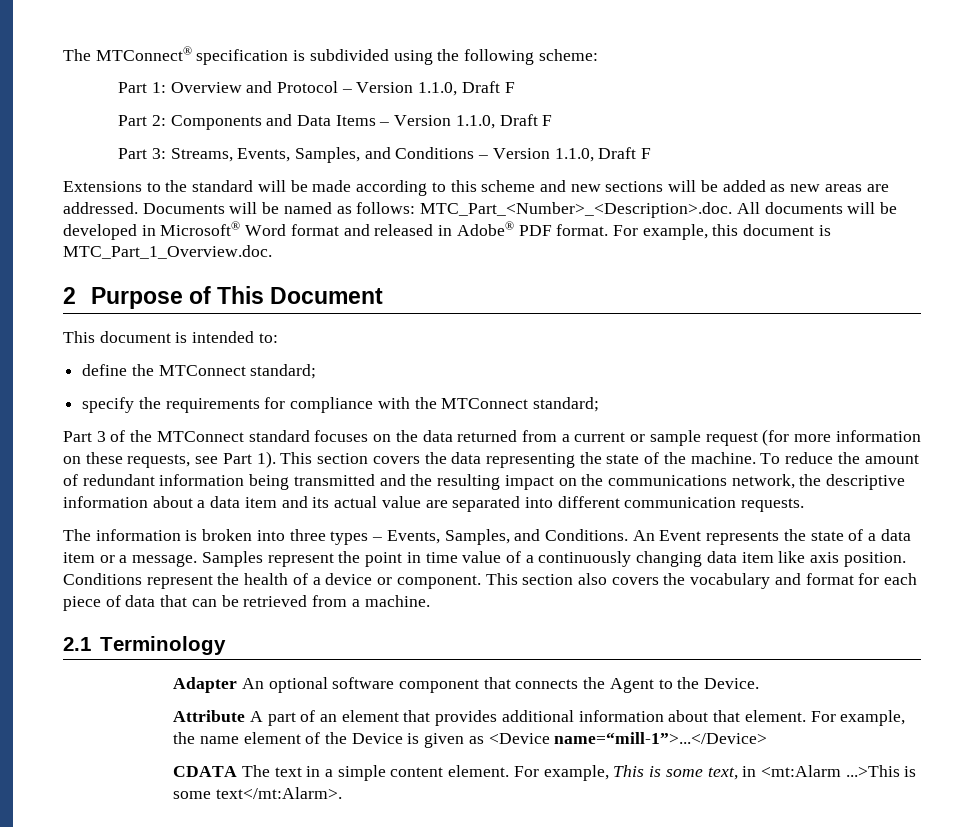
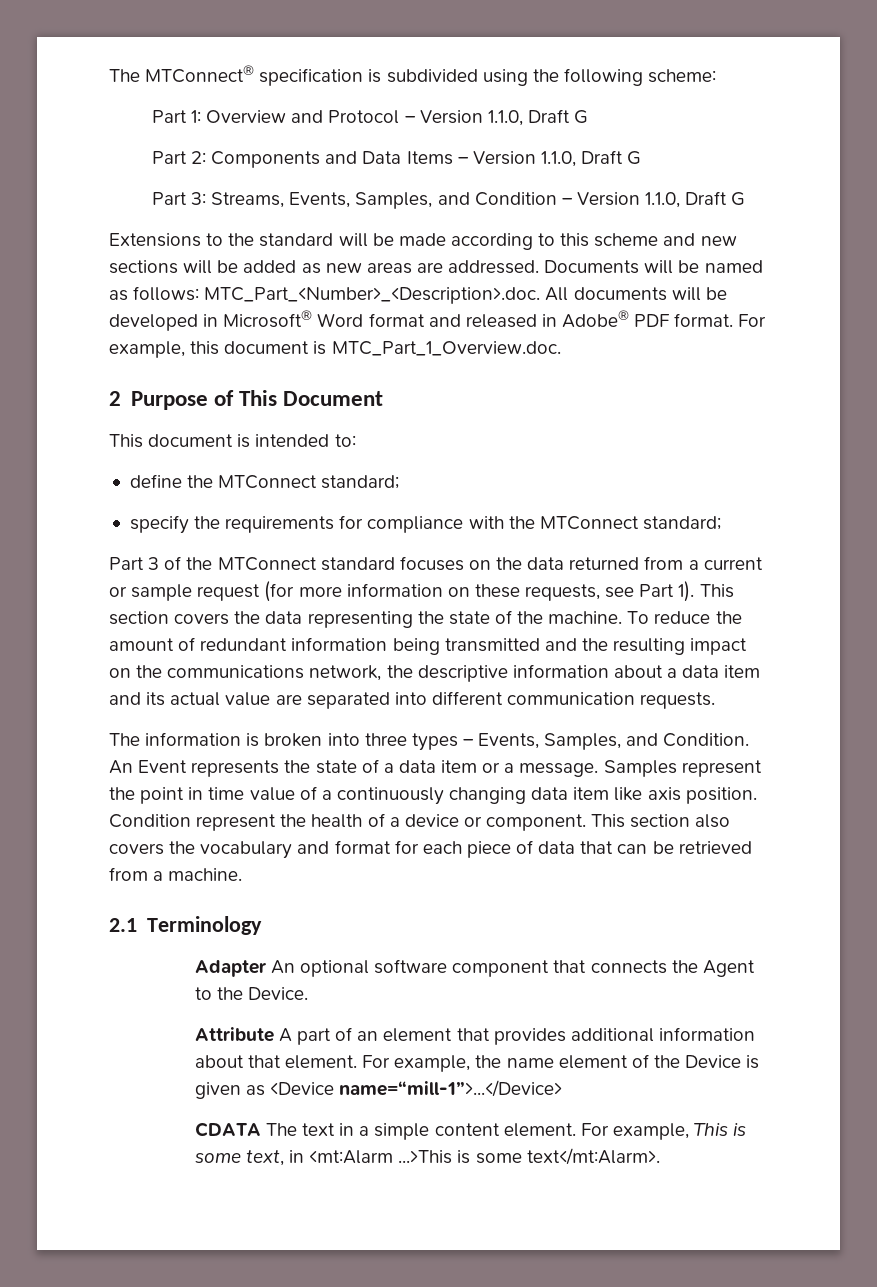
- Part 1: Overview and Protocol – Version 1.1.0, Draft F
+ Part 1: Overview and Protocol – Version 1.1.0, Draft G
- Part 2: Components and Data Items – Version 1.1.0, Draft F
+ Part 2: Components and Data Items – Version 1.1.0, Draft G
- Part 3: Streams, Events, Samples, and Conditions – Version 1.1.0, Draft F
+ Part 3: Streams, Events, Samples, and Condition – Version 1.1.0, Draft G
- The information is broken into three types – Events, Samples, and Conditions.
+ The information is broken into three types – Events, Samples, and Condition.
- Conditions represent the health of a device or component.
+ Condition represent the health of a device or component.

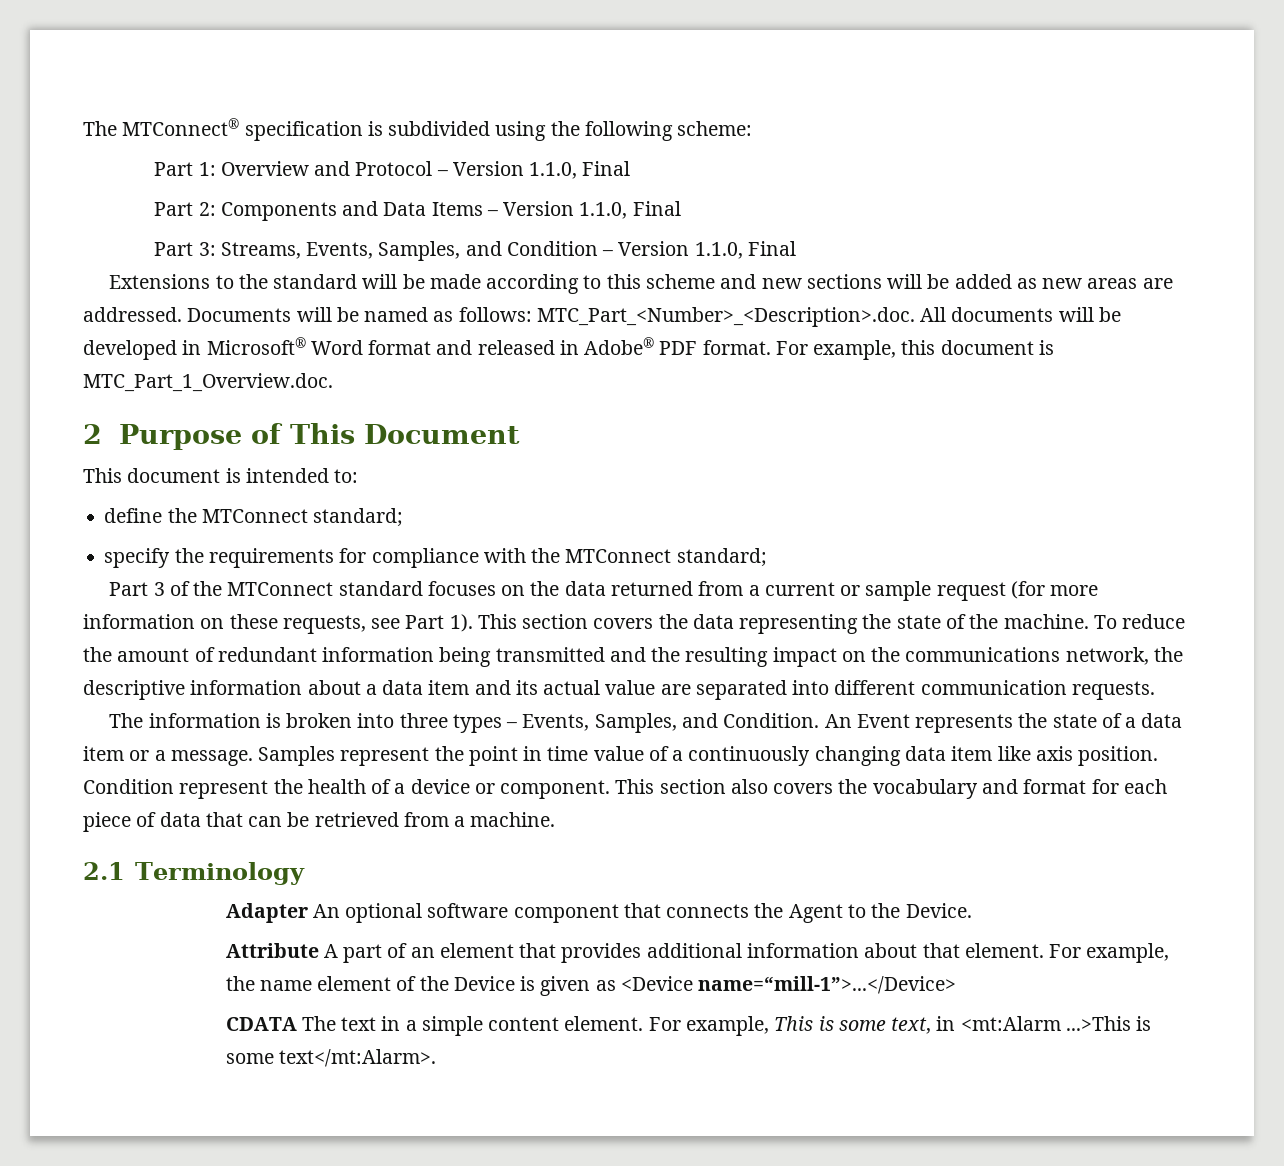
- Part 1: Overview and Protocol – Version 1.1.0, Draft G
+ Part 1: Overview and Protocol – Version 1.1.0, Final
- Part 2: Components and Data Items – Version 1.1.0, Draft G
+ Part 2: Components and Data Items – Version 1.1.0, Final
- Part 3: Streams, Events, Samples, and Condition – Version 1.1.0, Draft G
+ Part 3: Streams, Events, Samples, and Condition – Version 1.1.0, Final

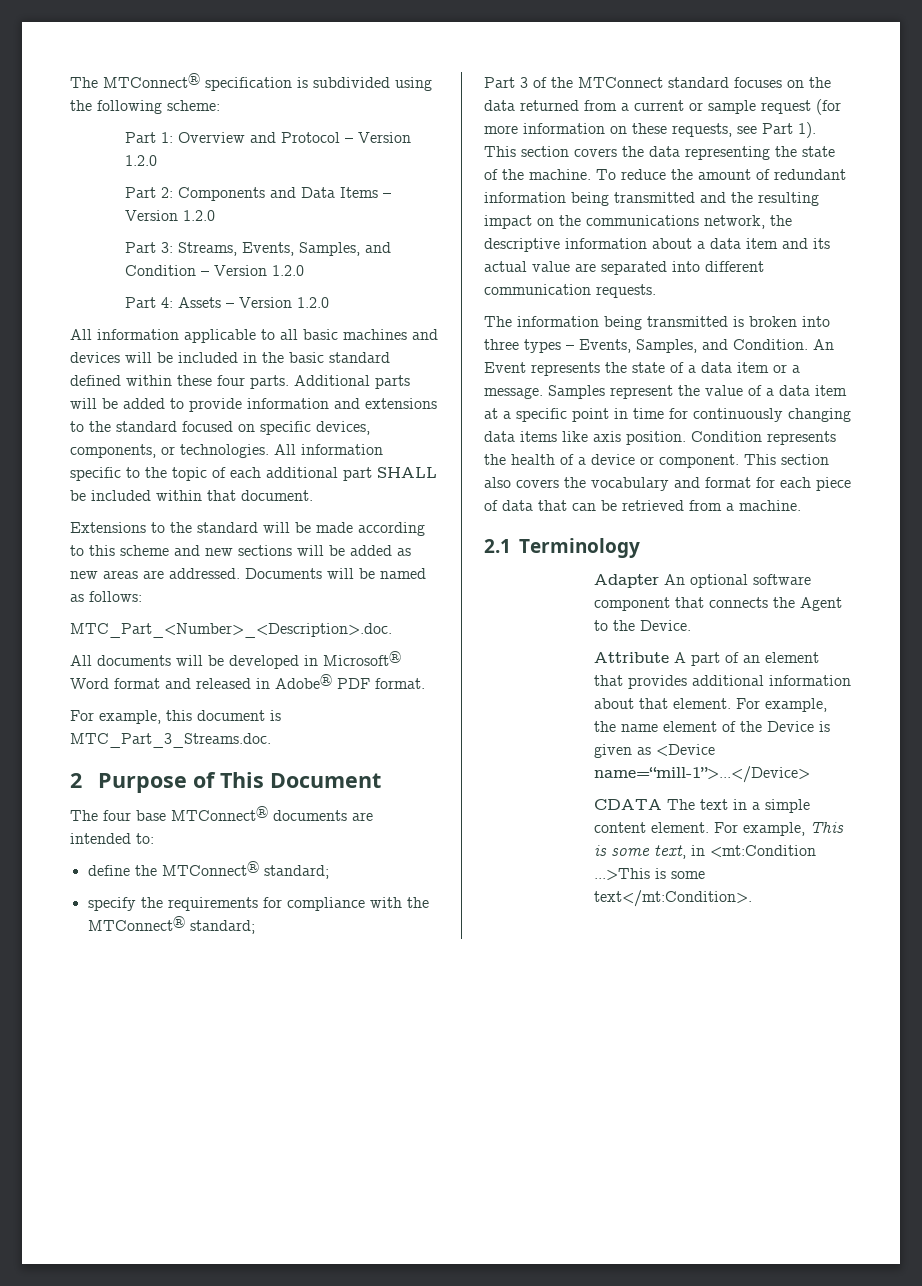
- Part 1: Overview and Protocol – Version 1.1.0, Final
+ Part 1: Overview and Protocol – Version 1.2.0
- Part 2: Components and Data Items – Version 1.1.0, Final
+ Part 2: Components and Data Items – Version 1.2.0
- Part 3: Streams, Events, Samples, and Condition – Version 1.1.0, Final
+ Part 3: Streams, Events, Samples, and Condition – Version 1.2.0
+ Part 4: Assets – Version 1.2.0
+ All information applicable to all basic machines and devices will be included in the basic standard defined within these four parts. Additional parts will be added to provide information and extensions to the standard focused on specific devices, components, or technologies. All information specific to the topic of each additional part SHALL be included within that document.
- Documents will be named as follows: MTC_Part_<Number>_<Description>.doc. All documents will be developed in Microsoft® Word format and released in Adobe® PDF format. For example, this document is MTC_Part_1_Overview.doc.
+ Documents will be named as follows:
+ MTC_Part_<Number>_<Description>.doc.
+ All documents will be developed in Microsoft® Word format and released in Adobe® PDF format.
+ For example, this document is MTC_Part_3_Streams.doc.
- This document is intended to:
+ The four base MTConnect® documents are intended to:
- define the MTConnect standard;
+ define the MTConnect® standard;
- specify the requirements for compliance with the MTConnect standard;
+ specify the requirements for compliance with the MTConnect® standard;
- The information is broken into three types – Events, Samples, and Condition.
+ The information being transmitted is broken into three types – Events, Samples, and Condition.
- Samples represent the point in time value of a continuously changing data item like axis position.
+ Samples represent the value of a data item at a specific point in time for continuously changing data items like axis position.
- Condition represent the health of a device or component.
+ Condition represents the health of a device or component.
- For example, This is some text, in <mt:Alarm ...>This is some text</mt:Alarm>.
+ For example, This is some text, in <mt:Condition ...>This is some text</mt:Condition>.

